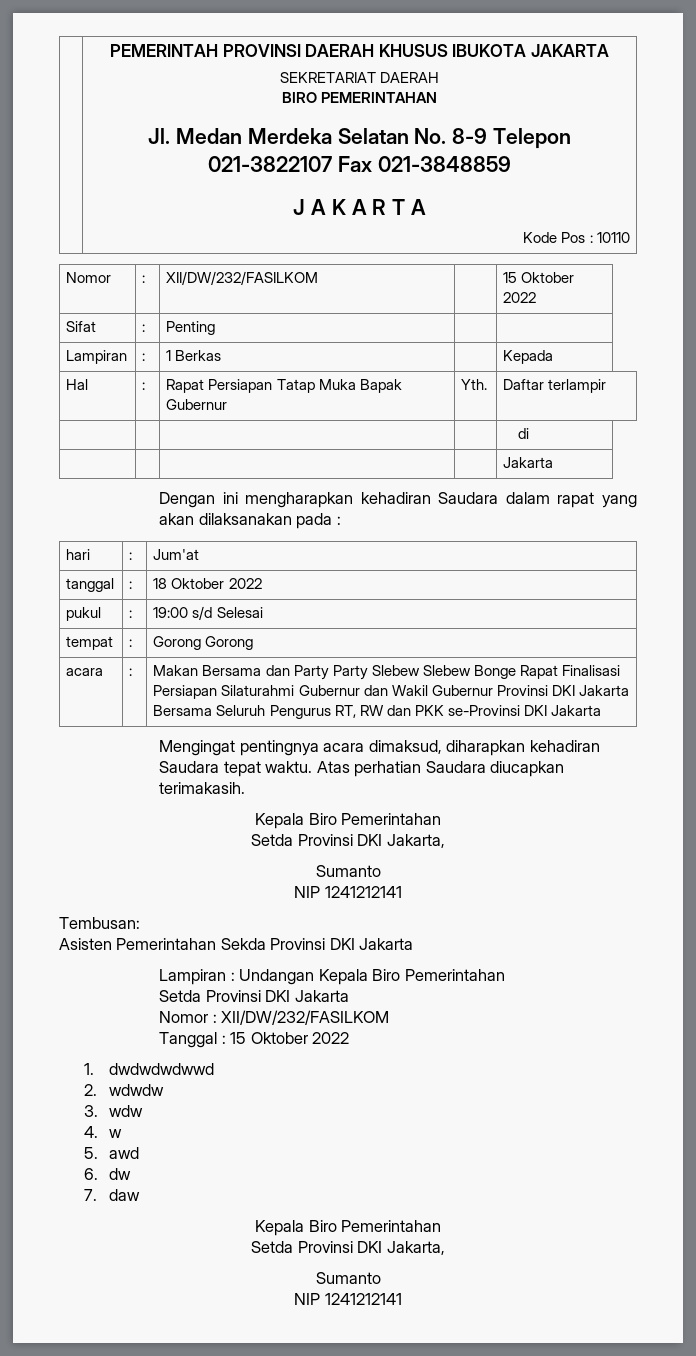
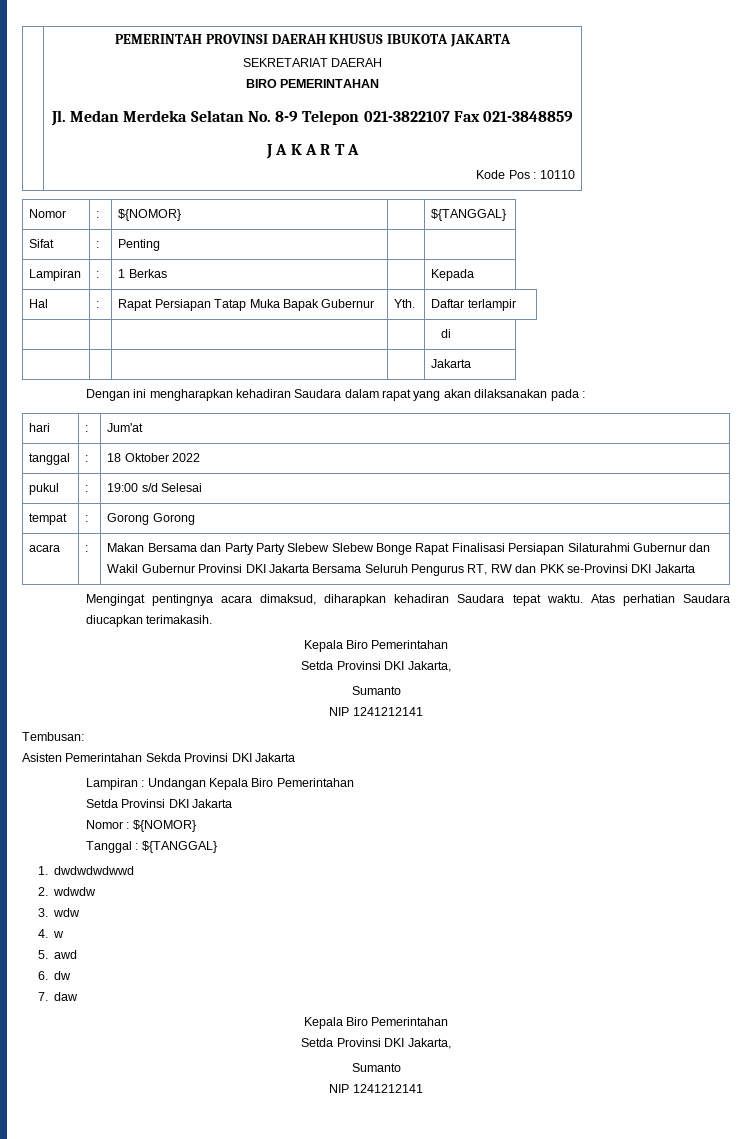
- Nomor | : | XII/DW/232/FASILKOM | | 15 Oktober 2022
+ Nomor | : | ${NOMOR} | | ${TANGGAL}
- Nomor : XII/DW/232/FASILKOM
+ Nomor : ${NOMOR}
- Tanggal : 15 Oktober 2022
+ Tanggal : ${TANGGAL}

